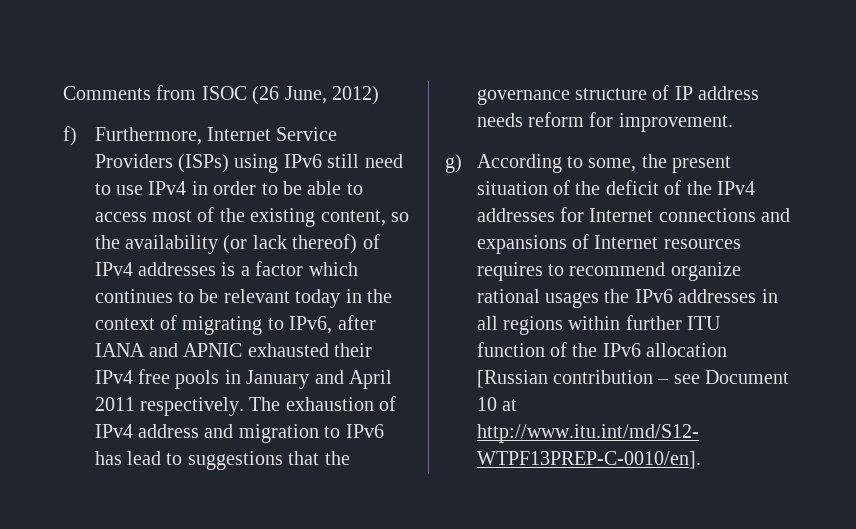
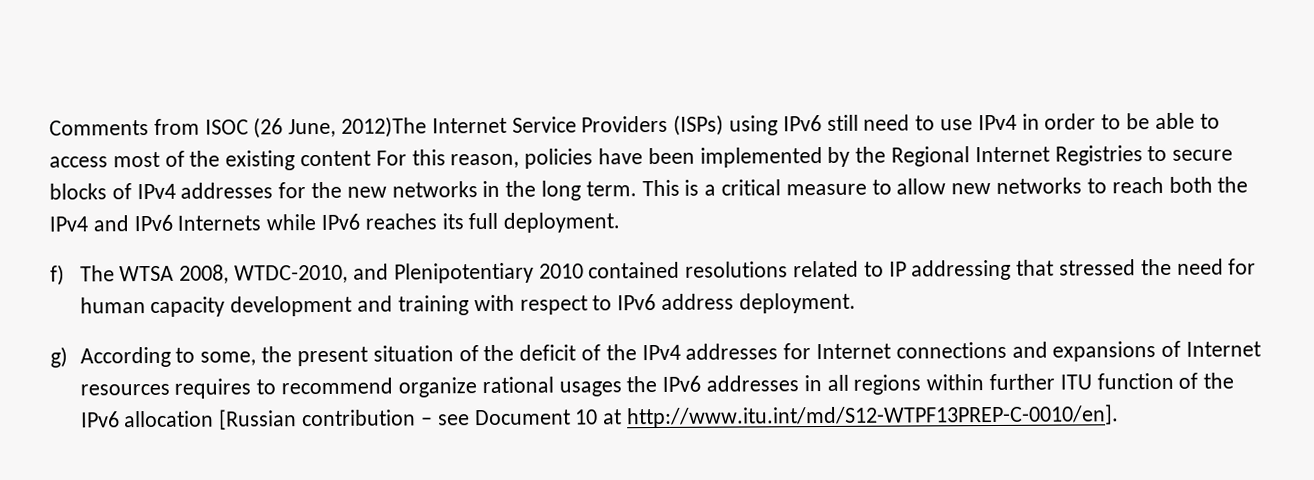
- Comments from ISOC (26 June, 2012)
- f) Furthermore, Internet Service Providers (ISPs) using IPv6 still need to use IPv4 in order to be able to access most of the existing content, so the availability (or lack thereof) of IPv4 addresses is a factor which continues to be relevant today in the context of migrating to IPv6, after IANA and APNIC exhausted their IPv4 free pools in January and April 2011 respectively. The exhaustion of IPv4 address and migration to IPv6 has lead to suggestions that the governance structure of IP address needs reform for improvement.
+ Comments from ISOC (26 June, 2012)The Internet Service Providers (ISPs) using IPv6 still need to use IPv4 in order to be able to access most of the existing content For this reason, policies have been implemented by the Regional Internet Registries to secure blocks of IPv4 addresses for the new networks in the long term. This is a critical measure to allow new networks to reach both the IPv4 and IPv6 Internets while IPv6 reaches its full deployment.
+ f) The WTSA 2008, WTDC-2010, and Plenipotentiary 2010 contained resolutions related to IP addressing that stressed the need for human capacity development and training with respect to IPv6 address deployment.

